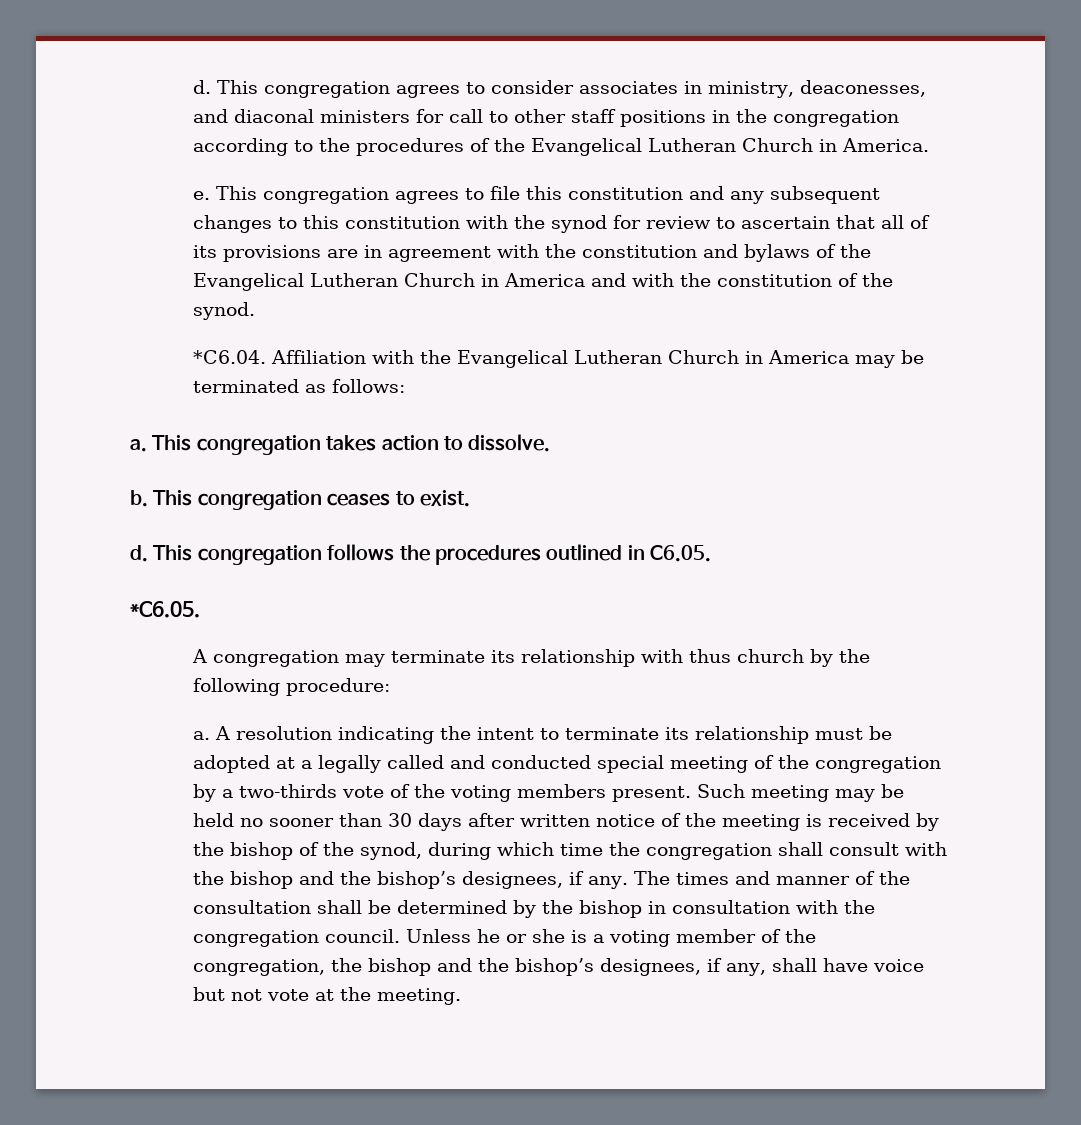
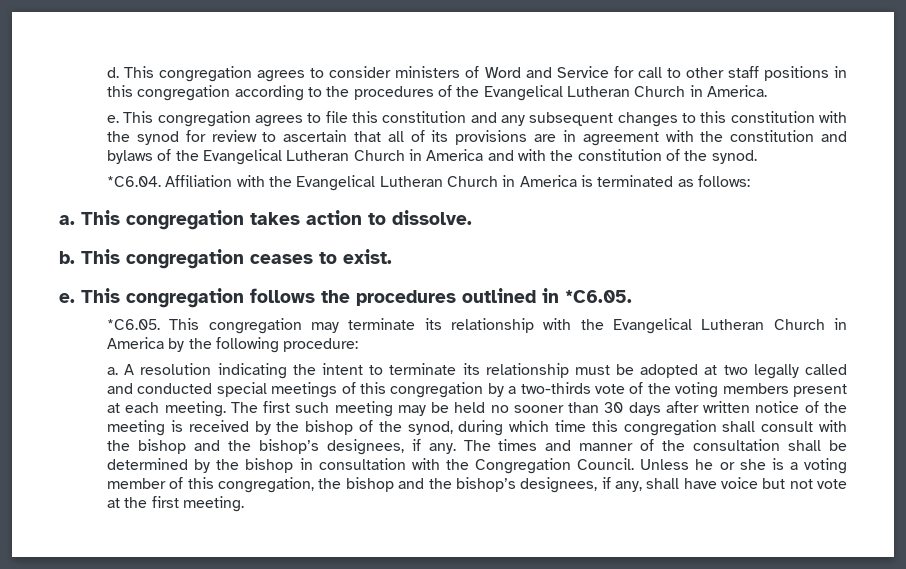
- This congregation agrees to consider associates in ministry, deaconesses, and diaconal ministers for call to other staff positions in the congregation according to the procedures of the Evangelical Lutheran Church in America.
+ This congregation agrees to consider ministers of Word and Service for call to other staff positions in this congregation according to the procedures of the Evangelical Lutheran Church in America.
- *C6.04. Affiliation with the Evangelical Lutheran Church in America may be terminated as follows:
+ *C6.04. Affiliation with the Evangelical Lutheran Church in America is terminated as follows:
  This congregation ceases to exist.
- d.
+ e.
- This congregation follows the procedures outlined in C6.05.
- *C6.05.
- A congregation may terminate its relationship with thus church by the following procedure:
+ This congregation follows the procedures outlined in *C6.05.
+ *C6.05. This congregation may terminate its relationship with the Evangelical Lutheran Church in America by the following procedure:
- A resolution indicating the intent to terminate its relationship must be adopted at a legally called and conducted special meeting of the congregation by a two-thirds vote of the voting members present. Such meeting may be held no sooner than 30 days after written notice of the meeting is received by the bishop of the synod, during which time the congregation shall consult with the bishop and the bishop’s designees, if any.
+ A resolution indicating the intent to terminate its relationship must be adopted at two legally called and conducted special meetings of this congregation by a two-thirds vote of the voting members present at each meeting. The first such meeting may be held no sooner than 30 days after written notice of the meeting is received by the bishop of the synod, during which time this congregation shall consult with the bishop and the bishop’s designees, if any.
- The times and manner of the consultation shall be determined by the bishop in consultation with the congregation council.
+ The times and manner of the consultation shall be determined by the bishop in consultation with the Congregation Council.
- Unless he or she is a voting member of the congregation, the bishop and the bishop’s designees, if any, shall have voice but not vote at the meeting.
+ Unless he or she is a voting member of this congregation, the bishop and the bishop’s designees, if any, shall have voice but not vote at the first meeting.

